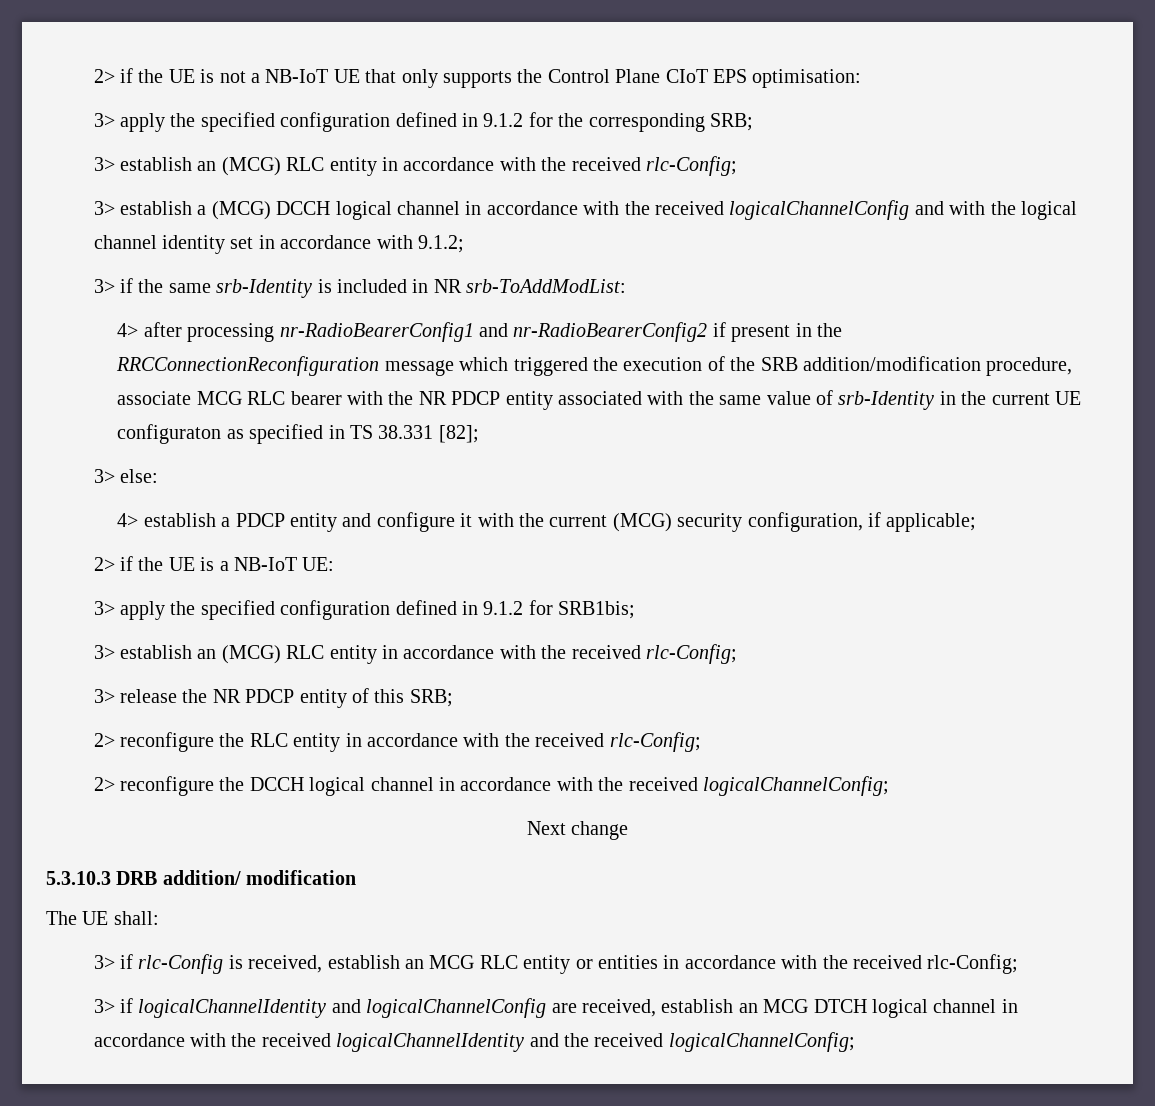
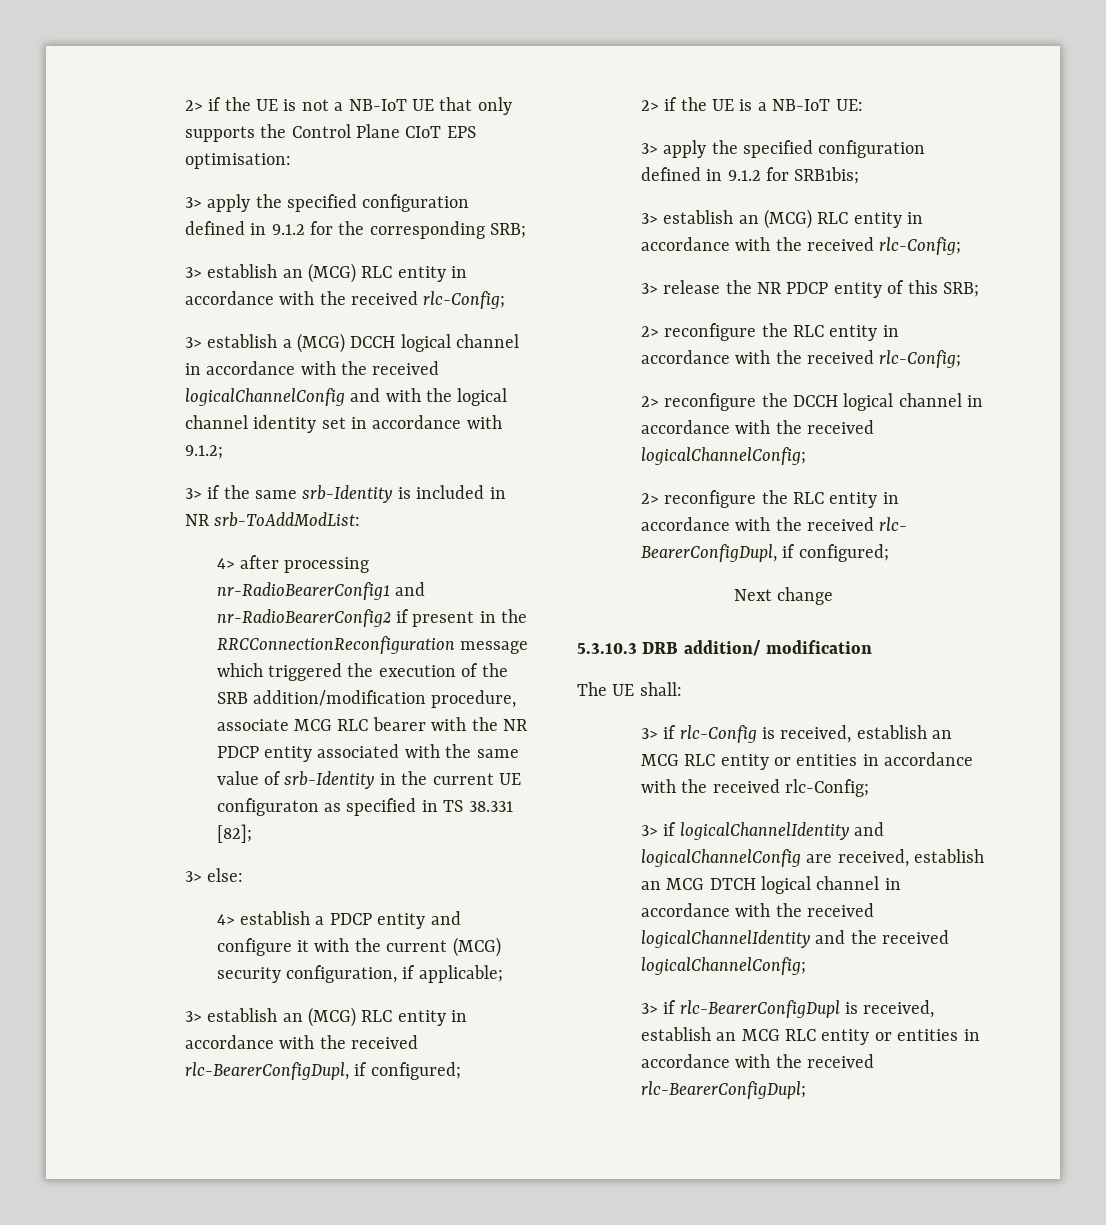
+ 3> establish an (MCG) RLC entity in accordance with the received rlc-BearerConfigDupl, if configured;
+ 2> reconfigure the RLC entity in accordance with the received rlc- BearerConfigDupl, if configured;
+ 3> if rlc-BearerConfigDupl is received, establish an MCG RLC entity or entities in accordance with the received rlc-BearerConfigDupl;

